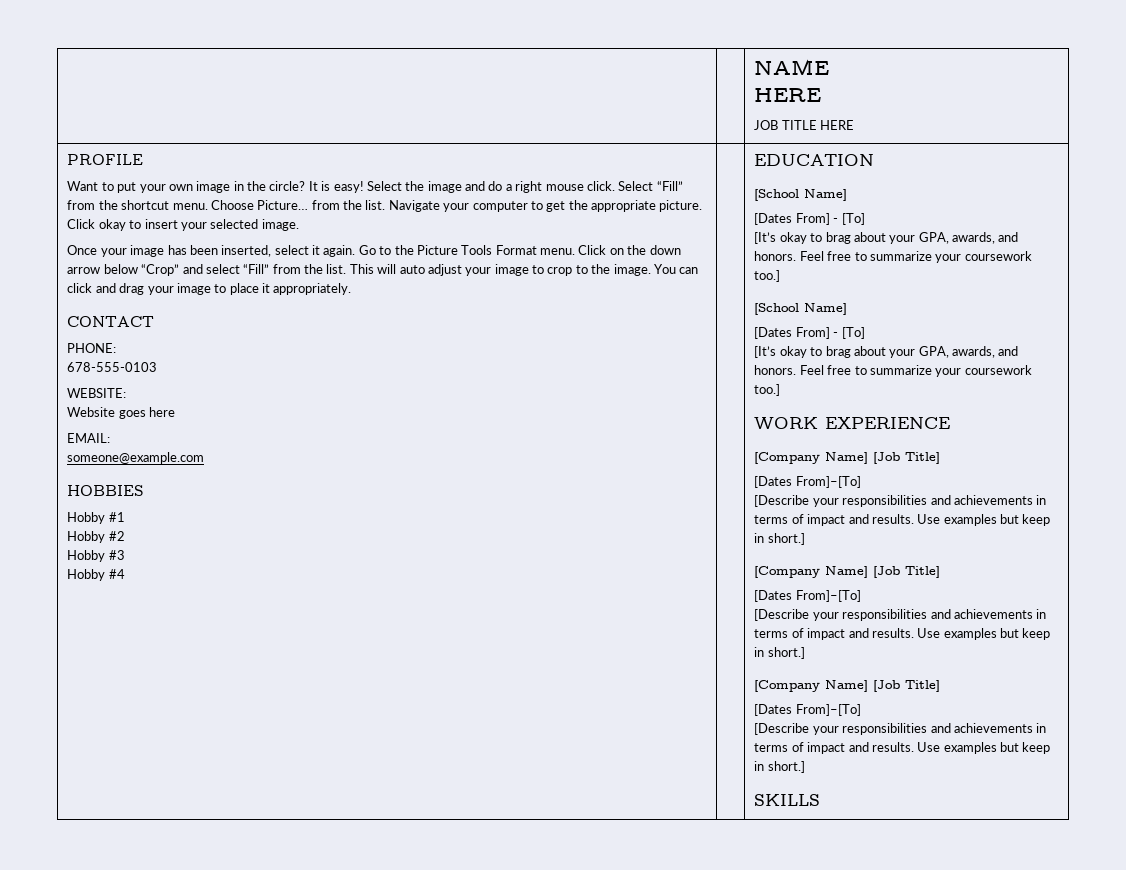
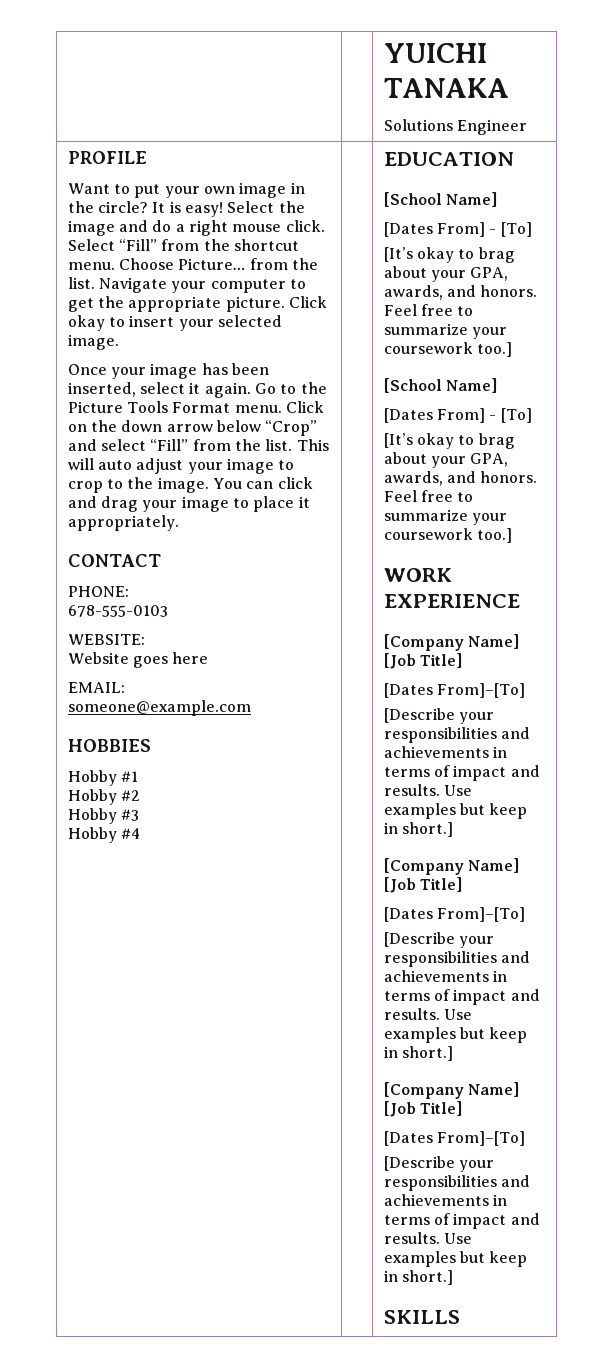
- | | NAME
- HERE
- JOB TITLE HERE
+ | | YUICHI TANAKA
+ Solutions Engineer

